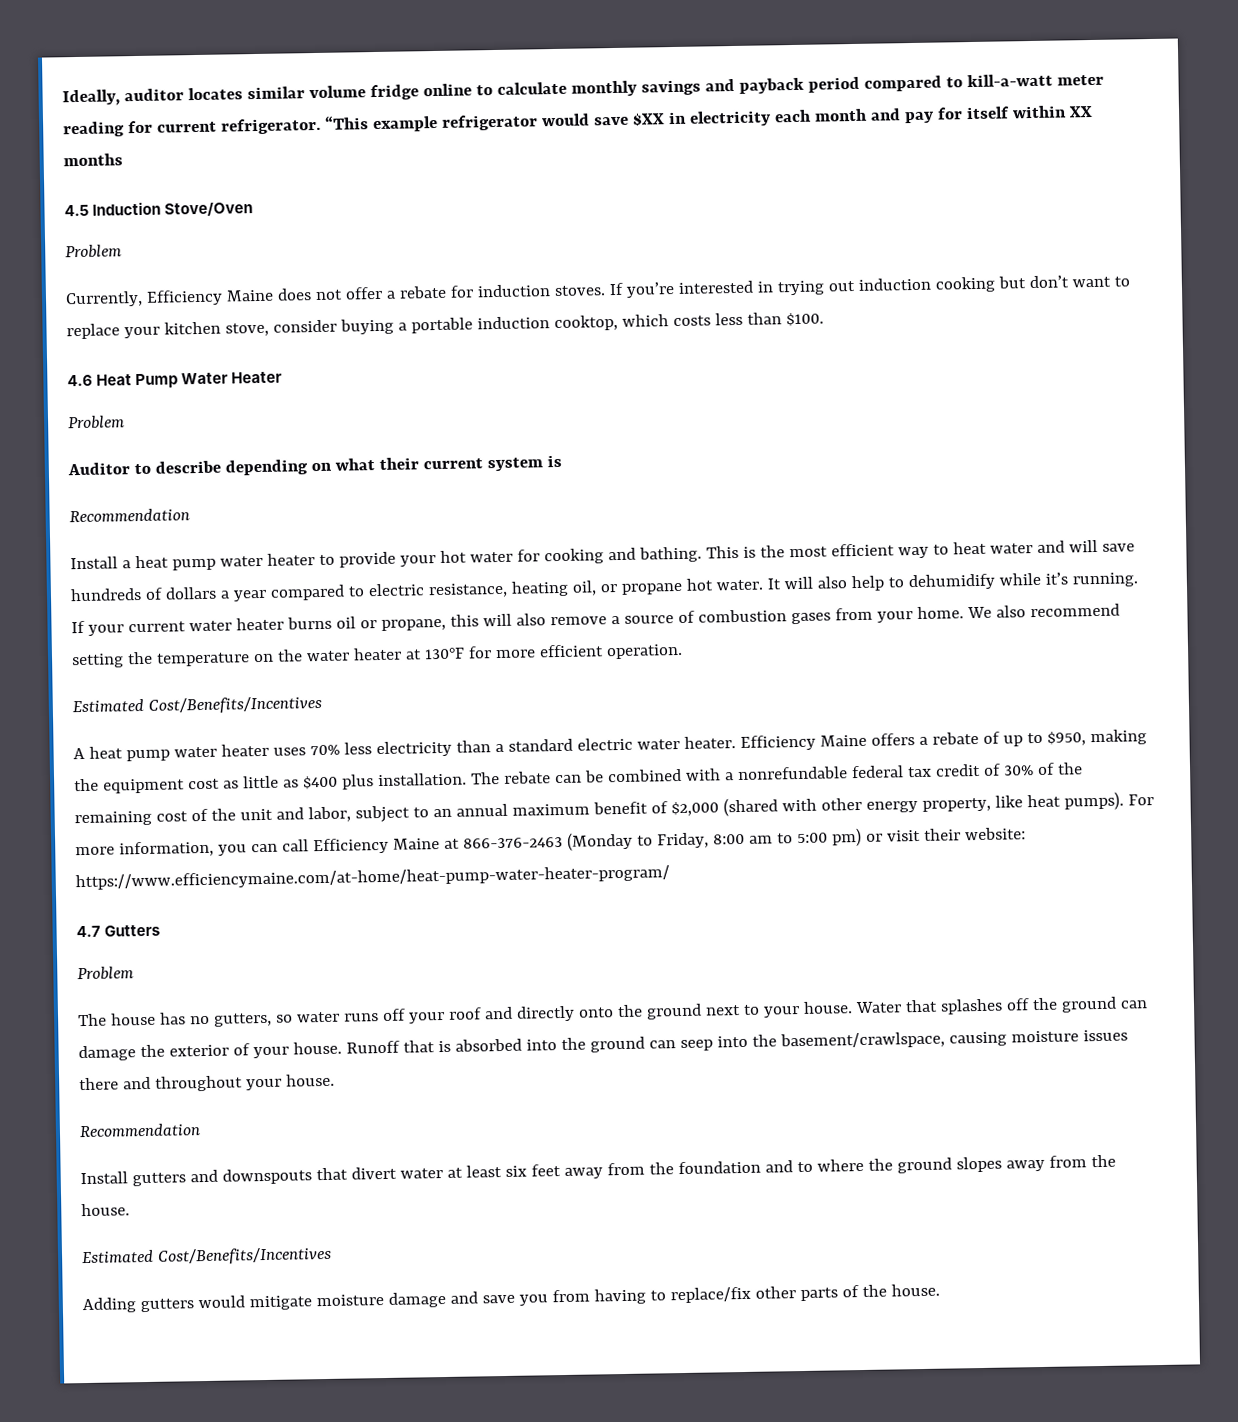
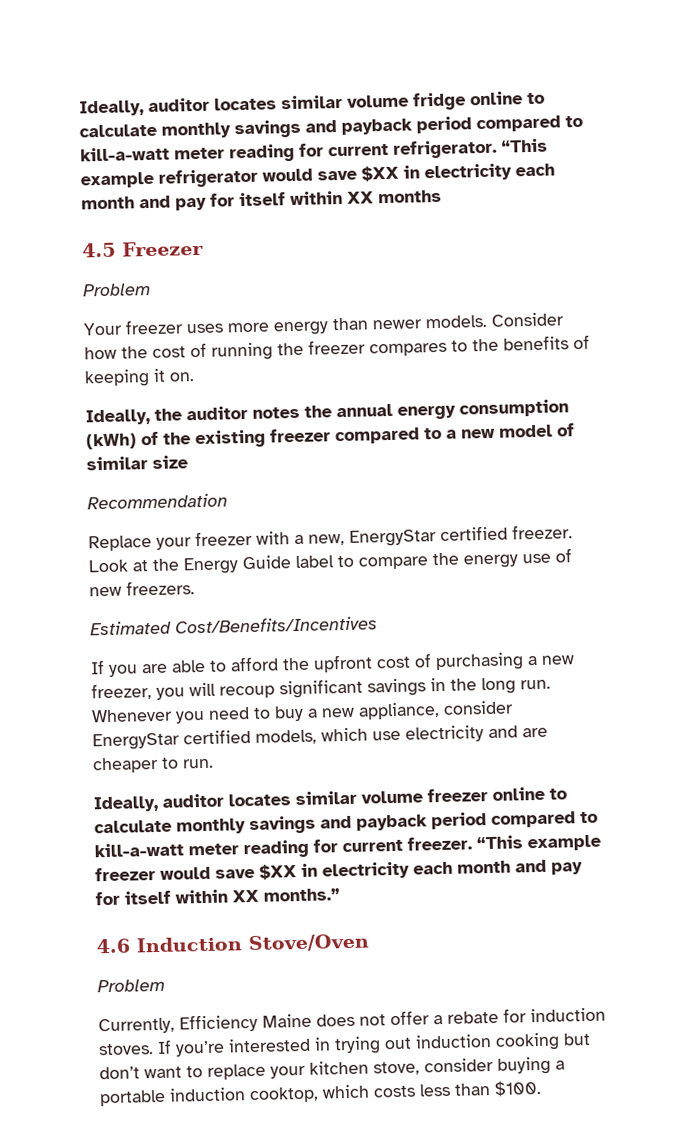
- 4.5 Induction Stove/Oven
+ 4.5 Freezer
+ Problem
+ Your freezer uses more energy than newer models. Consider how the cost of running the freezer compares to the benefits of keeping it on.
+ Ideally, the auditor notes the annual energy consumption (kWh) of the existing freezer compared to a new model of similar size
+ Recommendation
+ Replace your freezer with a new, EnergyStar certified freezer. Look at the Energy Guide label to compare the energy use of new freezers.
+ Estimated Cost/Benefits/Incentives
+ If you are able to afford the upfront cost of purchasing a new freezer, you will recoup significant savings in the long run. Whenever you need to buy a new appliance, consider EnergyStar certified models, which use electricity and are cheaper to run.
+ Ideally, auditor locates similar volume freezer online to calculate monthly savings and payback period compared to kill-a-watt meter reading for current freezer. “This example freezer would save $XX in electricity each month and pay for itself within XX months.”
+ 4.6 Induction Stove/Oven
- 4.6 Heat Pump Water Heater
- Problem
- Auditor to describe depending on what their current system is
- Recommendation
- Install a heat pump water heater to provide your hot water for cooking and bathing. This is the most efficient way to heat water and will save hundreds of dollars a year compared to electric resistance, heating oil, or propane hot water. It will also help to dehumidify while it’s running. If your current water heater burns oil or propane, this will also remove a source of combustion gases from your home. We also recommend setting the temperature on the water heater at 130°F for more efficient operation.
- Estimated Cost/Benefits/Incentives
- A heat pump water heater uses 70% less electricity than a standard electric water heater. Efficiency Maine offers a rebate of up to $950, making the equipment cost as little as $400 plus installation. The rebate can be combined with a nonrefundable federal tax credit of 30% of the remaining cost of the unit and labor, subject to an annual maximum benefit of $2,000 (shared with other energy property, like heat pumps). For more information, you can call Efficiency Maine at 866-376-2463 (Monday to Friday, 8:00 am to 5:00 pm) or visit their website: https://www.efficiencymaine.com/at-home/heat-pump-water-heater-program/
- 4.7 Gutters
- Problem
- The house has no gutters, so water runs off your roof and directly onto the ground next to your house. Water that splashes off the ground can damage the exterior of your house. Runoff that is absorbed into the ground can seep into the basement/crawlspace, causing moisture issues there and throughout your house.
- Recommendation
- Install gutters and downspouts that divert water at least six feet away from the foundation and to where the ground slopes away from the house.
- Estimated Cost/Benefits/Incentives
- Adding gutters would mitigate moisture damage and save you from having to replace/fix other parts of the house.

